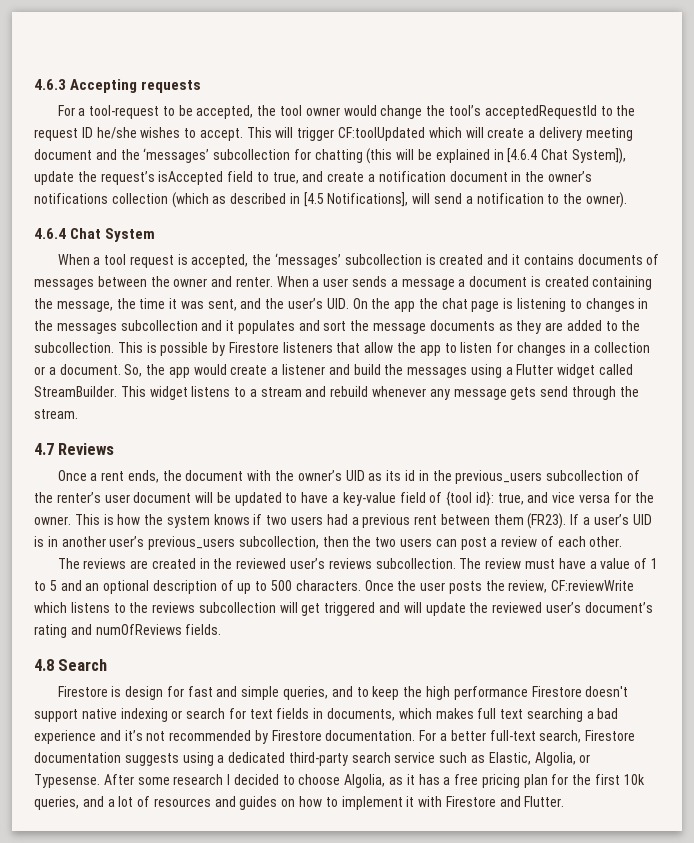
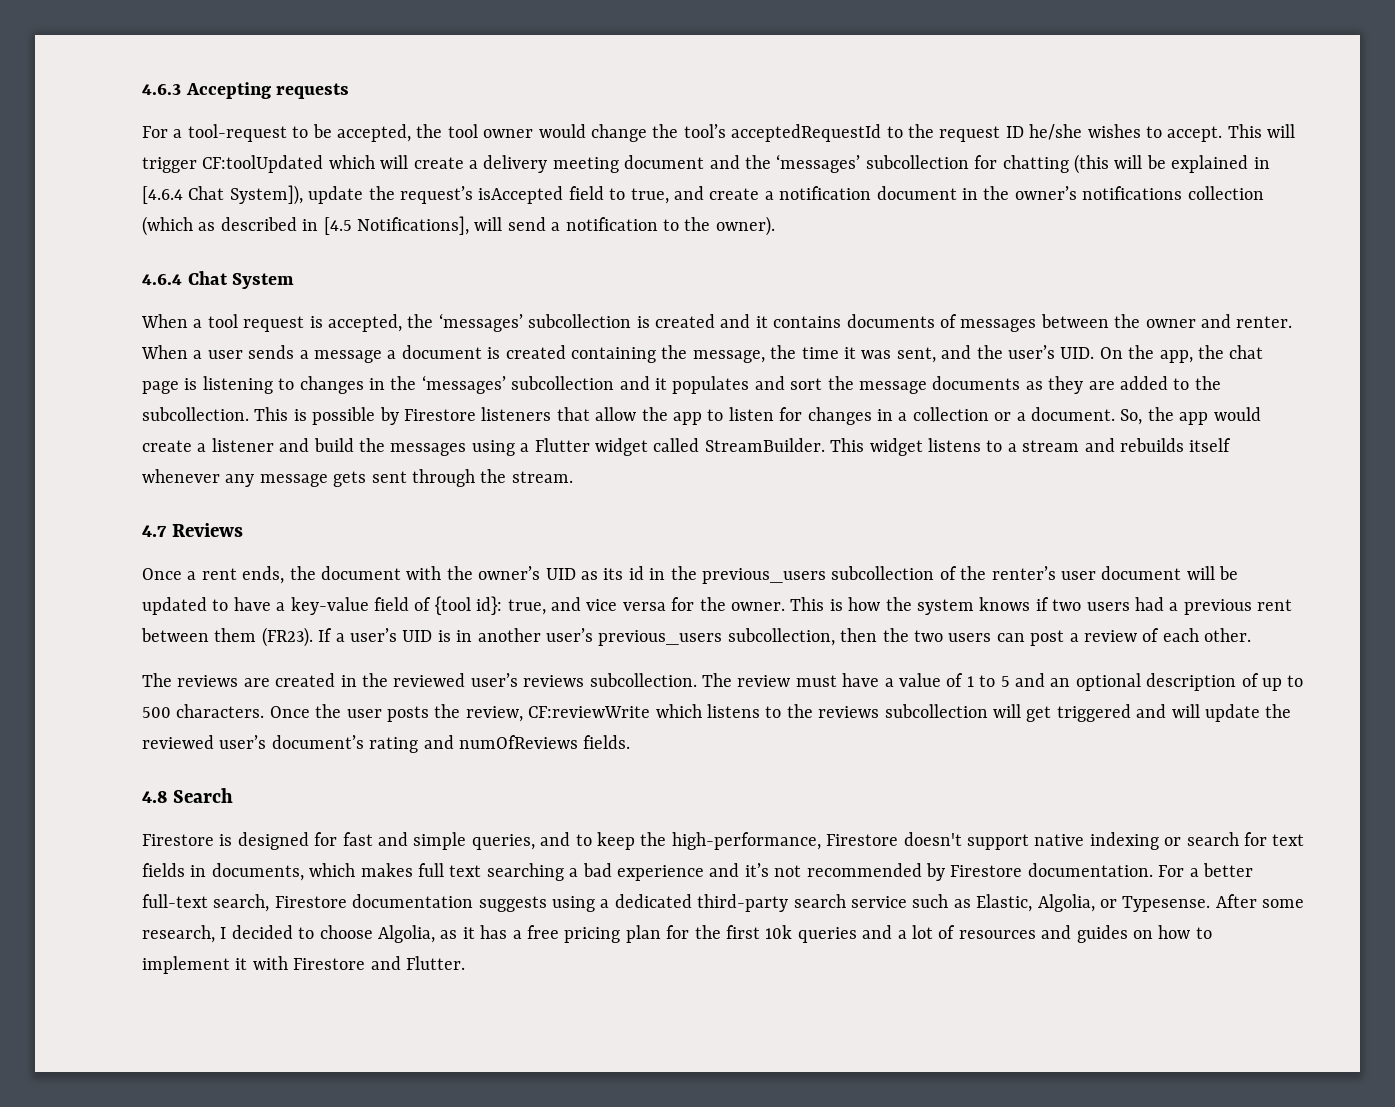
- When a user sends a message a document is created containing the message, the time it was sent, and the user’s UID. On the app the chat page is listening to changes in the messages subcollection and it populates and sort the message documents as they are added to the subcollection.
+ When a user sends a message a document is created containing the message, the time it was sent, and the user’s UID. On the app, the chat page is listening to changes in the ‘messages’ subcollection and it populates and sort the message documents as they are added to the subcollection.
- This widget listens to a stream and rebuild whenever any message gets send through the stream.
+ This widget listens to a stream and rebuilds itself whenever any message gets sent through the stream.
- Firestore is design for fast and simple queries, and to keep the high performance Firestore doesn't support native indexing or search for text fields in documents, which makes full text searching a bad experience and it’s not recommended by Firestore documentation.
+ Firestore is designed for fast and simple queries, and to keep the high-performance, Firestore doesn't support native indexing or search for text fields in documents, which makes full text searching a bad experience and it’s not recommended by Firestore documentation.
- After some research I decided to choose Algolia, as it has a free pricing plan for the first 10k queries, and a lot of resources and guides on how to implement it with Firestore and Flutter.
+ After some research, I decided to choose Algolia, as it has a free pricing plan for the first 10k queries and a lot of resources and guides on how to implement it with Firestore and Flutter.

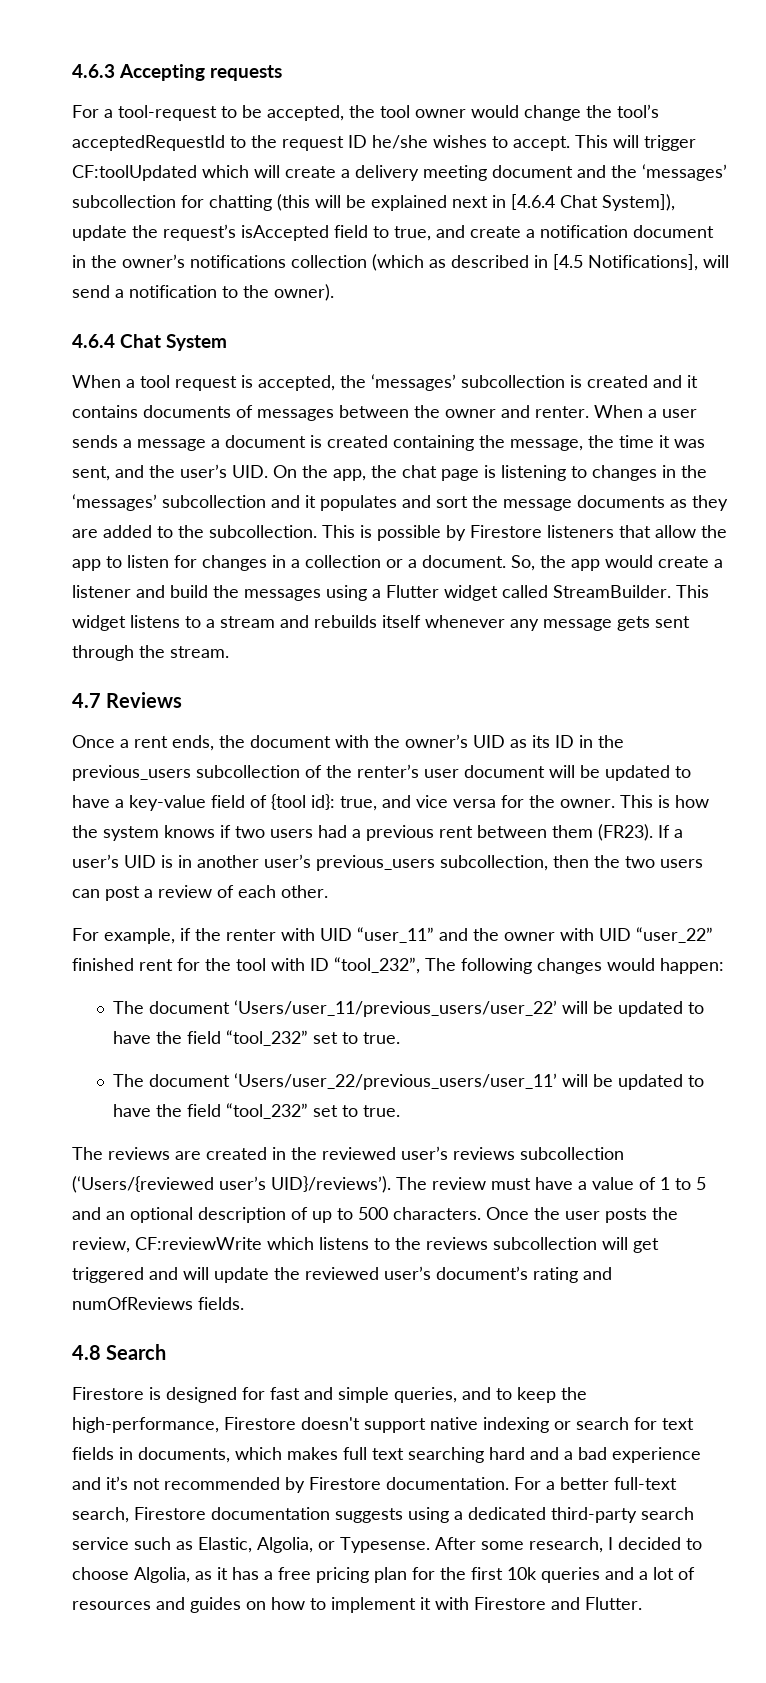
- This will trigger CF:toolUpdated which will create a delivery meeting document and the ‘messages’ subcollection for chatting (this will be explained in [4.6.4 Chat System]), update the request’s isAccepted field to true, and create a notification document in the owner’s notifications collection (which as described in [4.5 Notifications], will send a notification to the owner).
+ This will trigger CF:toolUpdated which will create a delivery meeting document and the ‘messages’ subcollection for chatting (this will be explained next in [4.6.4 Chat System]), update the request’s isAccepted field to true, and create a notification document in the owner’s notifications collection (which as described in [4.5 Notifications], will send a notification to the owner).
- Once a rent ends, the document with the owner’s UID as its id in the previous_users subcollection of the renter’s user document will be updated to have a key-value field of {tool id}: true, and vice versa for the owner.
+ Once a rent ends, the document with the owner’s UID as its ID in the previous_users subcollection of the renter’s user document will be updated to have a key-value field of {tool id}: true, and vice versa for the owner.
+ For example, if the renter with UID “user_11” and the owner with UID “user_22” finished rent for the tool with ID “tool_232”, The following changes would happen:
+ The document ‘Users/user_11/previous_users/user_22’ will be updated to have the field “tool_232” set to true.
+ The document ‘Users/user_22/previous_users/user_11’ will be updated to have the field “tool_232” set to true.
- The reviews are created in the reviewed user’s reviews subcollection.
+ The reviews are created in the reviewed user’s reviews subcollection (‘Users/{reviewed user’s UID}/reviews’).
- Firestore is designed for fast and simple queries, and to keep the high-performance, Firestore doesn't support native indexing or search for text fields in documents, which makes full text searching a bad experience and it’s not recommended by Firestore documentation.
+ Firestore is designed for fast and simple queries, and to keep the high-performance, Firestore doesn't support native indexing or search for text fields in documents, which makes full text searching hard and a bad experience and it’s not recommended by Firestore documentation.

